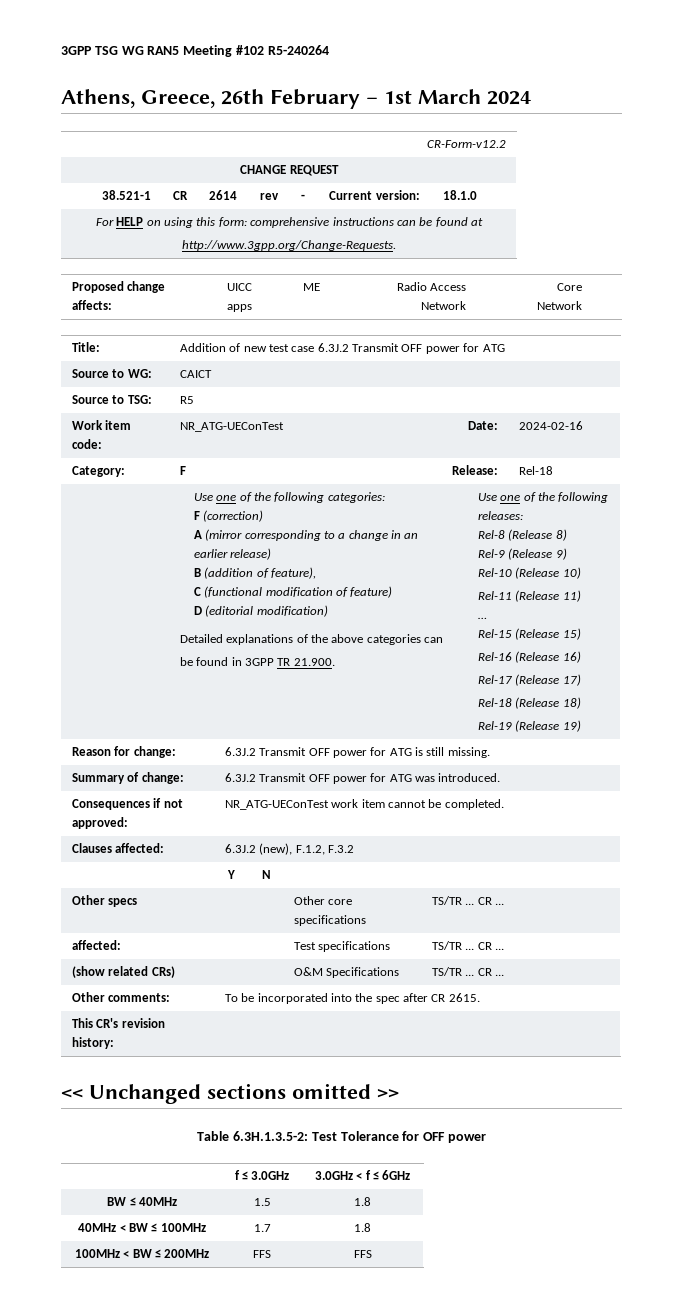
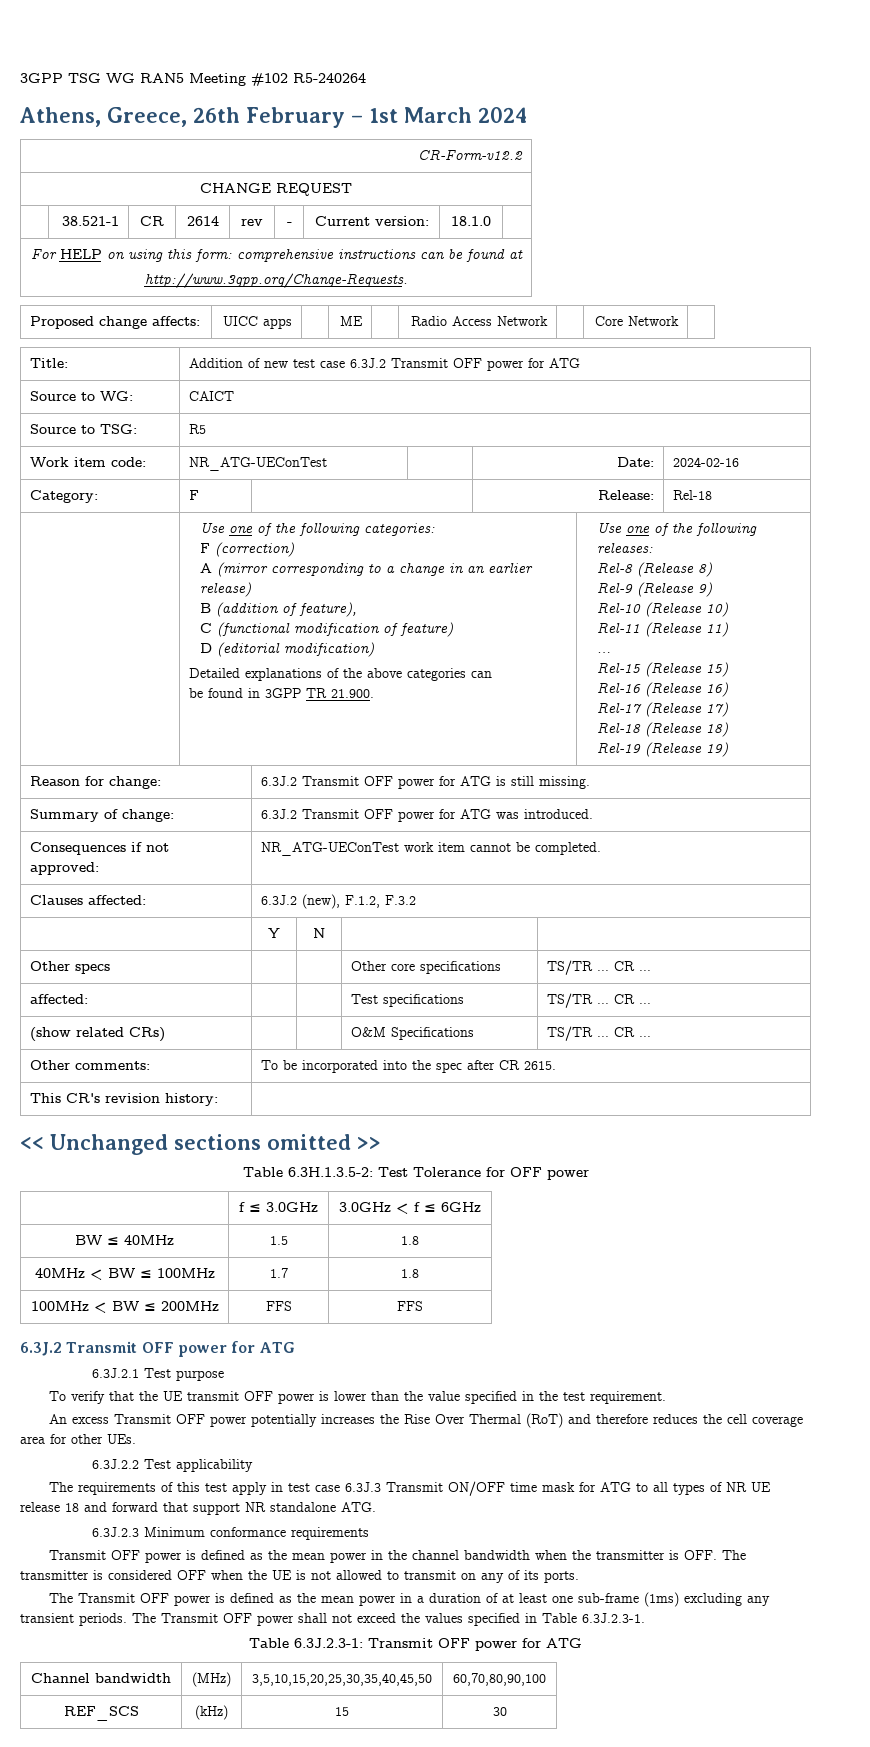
  100MHz < BW ≤ 200MHz | FFS | FFS
+ 6.3J.2 Transmit OFF power for ATG
+ 6.3J.2.1 Test purpose
+ To verify that the UE transmit OFF power is lower than the value specified in the test requirement.
+ An excess Transmit OFF power potentially increases the Rise Over Thermal (RoT) and therefore reduces the cell coverage area for other UEs.
+ 6.3J.2.2 Test applicability
+ The requirements of this test apply in test case 6.3J.3 Transmit ON/OFF time mask for ATG to all types of NR UE release 18 and forward that support NR standalone ATG.
+ 6.3J.2.3 Minimum conformance requirements
+ Transmit OFF power is defined as the mean power in the channel bandwidth when the transmitter is OFF. The transmitter is considered OFF when the UE is not allowed to transmit on any of its ports.
+ The Transmit OFF power is defined as the mean power in a duration of at least one sub-frame (1ms) excluding any transient periods. The Transmit OFF power shall not exceed the values specified in Table 6.3J.2.3-1.
+ Table 6.3J.2.3-1: Transmit OFF power for ATG
+ Channel bandwidth | (MHz) | 3,5,10,15,20,25,30,35,40,45,50 | 60,70,80,90,100
+ REF_SCS | (kHz) | 15 | 30

